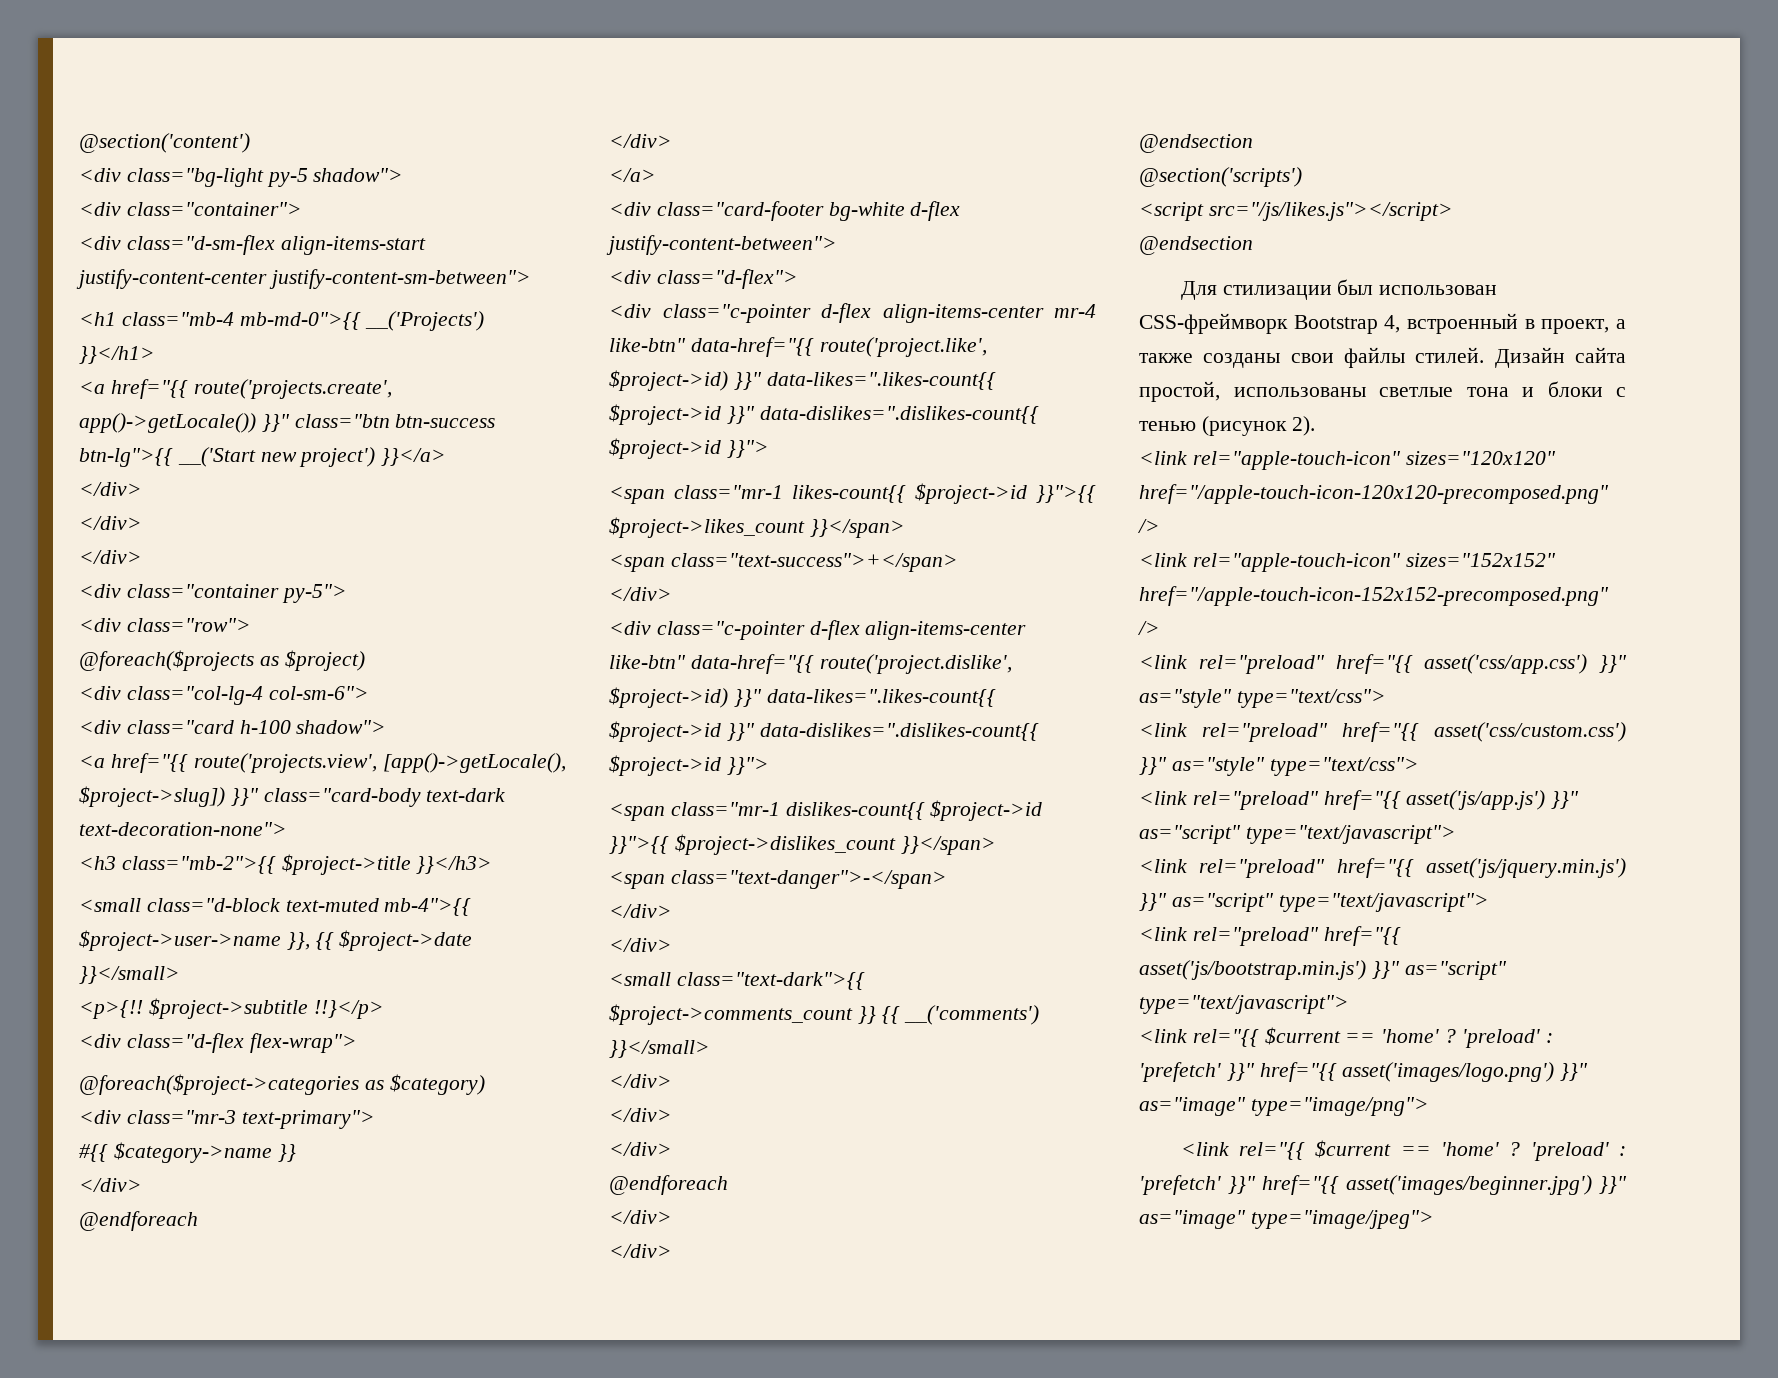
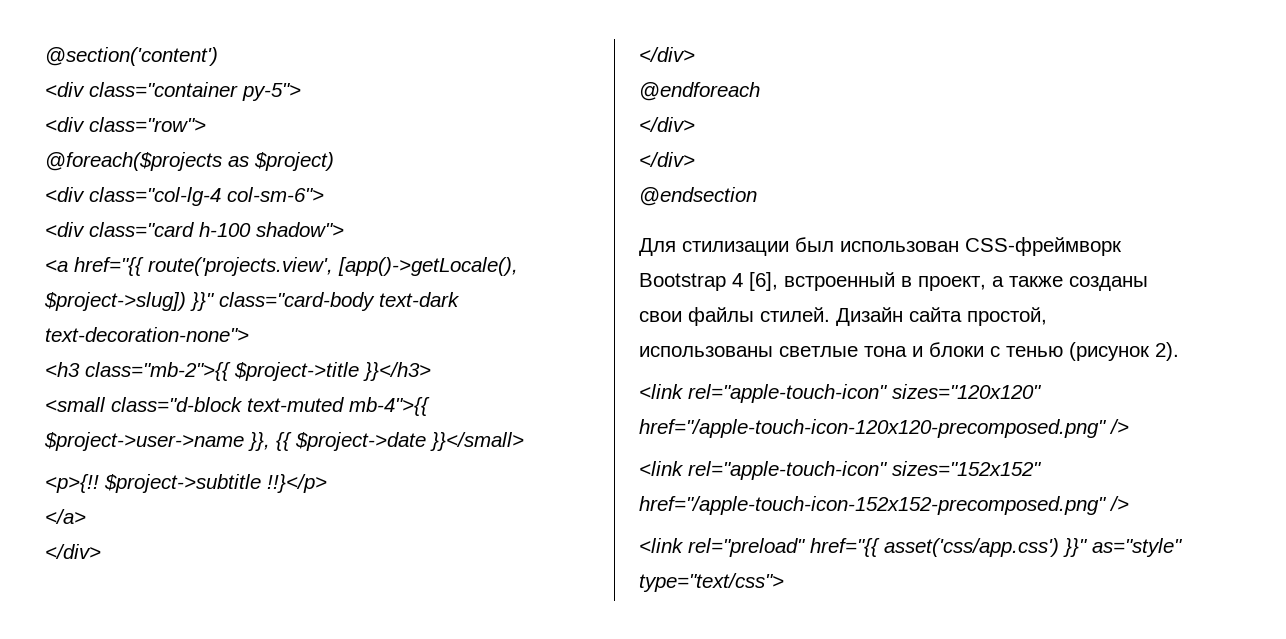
- <div class="bg-light py-5 shadow">
- <div class="container">
- <div class="d-sm-flex align-items-start justify-content-center justify-content-sm-between">
- <h1 class="mb-4 mb-md-0">{{ __('Projects') }}</h1>
- <a href="{{ route('projects.create', app()->getLocale()) }}" class="btn btn-success btn-lg">{{ __('Start new project') }}</a>
- </div>
- </div>
- </div>
- <div class="d-flex flex-wrap">
- @foreach($project->categories as $category)
- <div class="mr-3 text-primary">
- #{{ $category->name }}
- </div>
- @endforeach
- </div>
  </a>
- <div class="card-footer bg-white d-flex justify-content-between">
- <div class="d-flex">
- <div class="c-pointer d-flex align-items-center mr-4 like-btn" data-href="{{ route('project.like', $project->id) }}" data-likes=".likes-count{{ $project->id }}" data-dislikes=".dislikes-count{{ $project->id }}">
- <span class="mr-1 likes-count{{ $project->id }}">{{ $project->likes_count }}</span>
- <span class="text-success">+</span>
- </div>
- <div class="c-pointer d-flex align-items-center like-btn" data-href="{{ route('project.dislike', $project->id) }}" data-likes=".likes-count{{ $project->id }}" data-dislikes=".dislikes-count{{ $project->id }}">
- <span class="mr-1 dislikes-count{{ $project->id }}">{{ $project->dislikes_count }}</span>
- <span class="text-danger">-</span>
- </div>
- </div>
- <small class="text-dark">{{ $project->comments_count }} {{ __('comments') }}</small>
- </div>
- @section('scripts')
- <script src="/js/likes.js"></script>
- @endsection
- Для стилизации был использован CSS-фреймворк Bootstrap 4, встроенный в проект, а также созданы свои файлы стилей.
+ Для стилизации был использован CSS-фреймворк Bootstrap 4 [6], встроенный в проект, а также созданы свои файлы стилей.
- <link rel="preload" href="{{ asset('css/custom.css') }}" as="style" type="text/css">
- <link rel="preload" href="{{ asset('js/app.js') }}" as="script" type="text/javascript">
- <link rel="preload" href="{{ asset('js/jquery.min.js') }}" as="script" type="text/javascript">
- <link rel="preload" href="{{ asset('js/bootstrap.min.js') }}" as="script" type="text/javascript">
- <link rel="{{ $current == 'home' ? 'preload' : 'prefetch' }}" href="{{ asset('images/logo.png') }}" as="image" type="image/png">
- <link rel="{{ $current == 'home' ? 'preload' : 'prefetch' }}" href="{{ asset('images/beginner.jpg') }}" as="image" type="image/jpeg">

